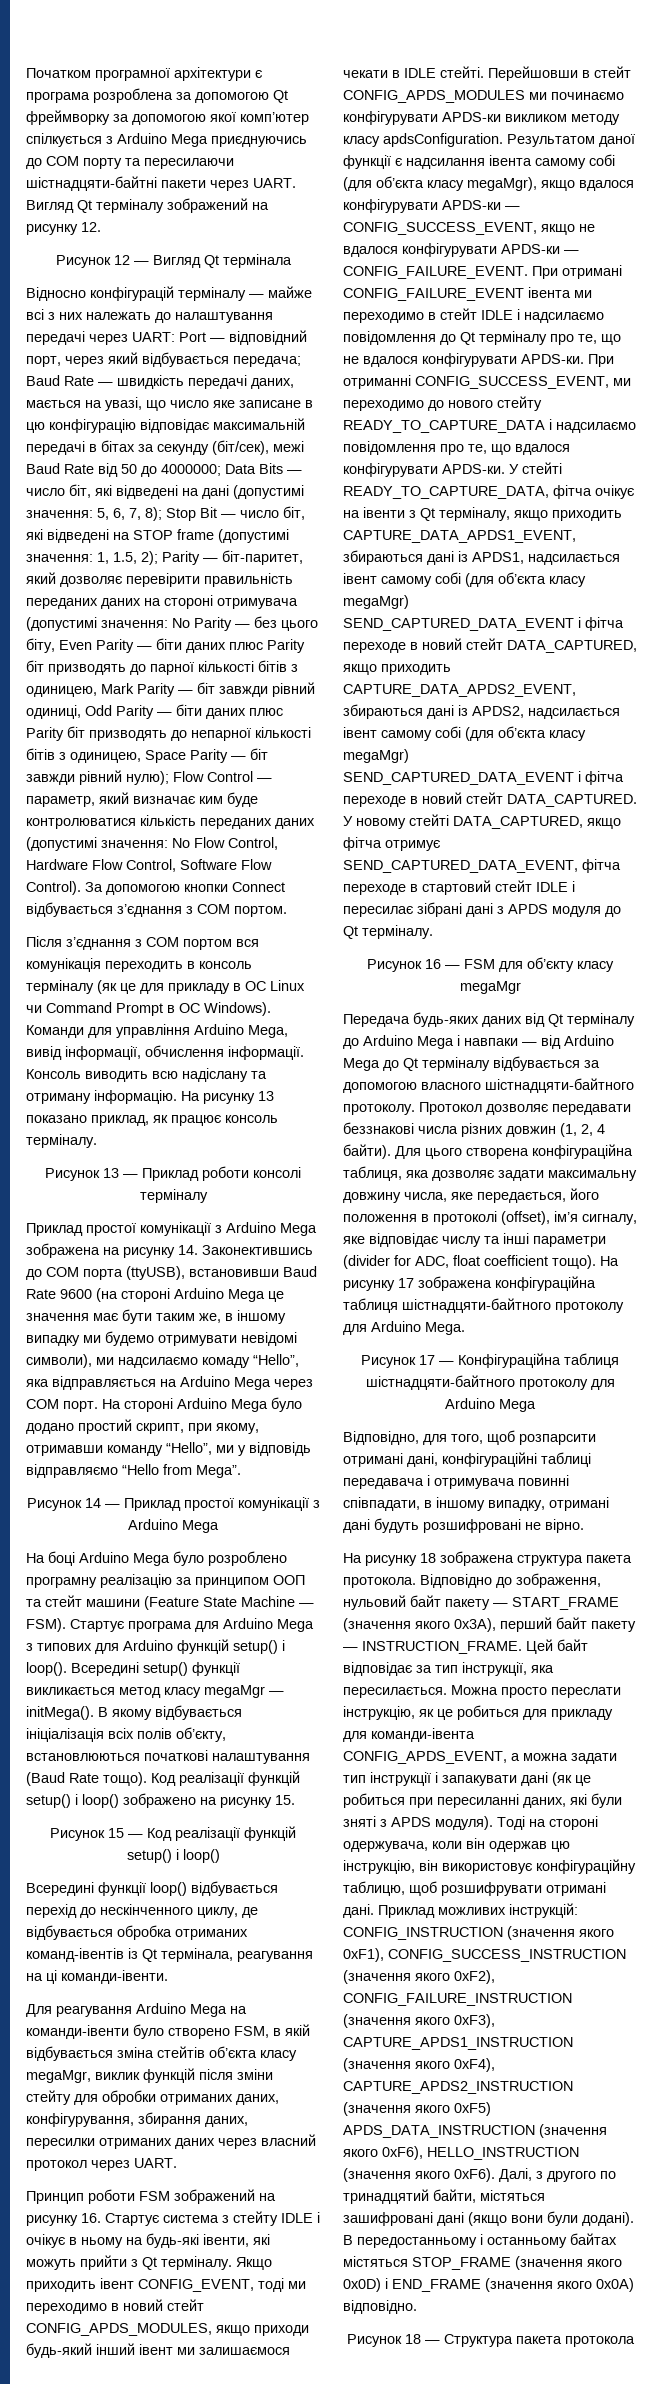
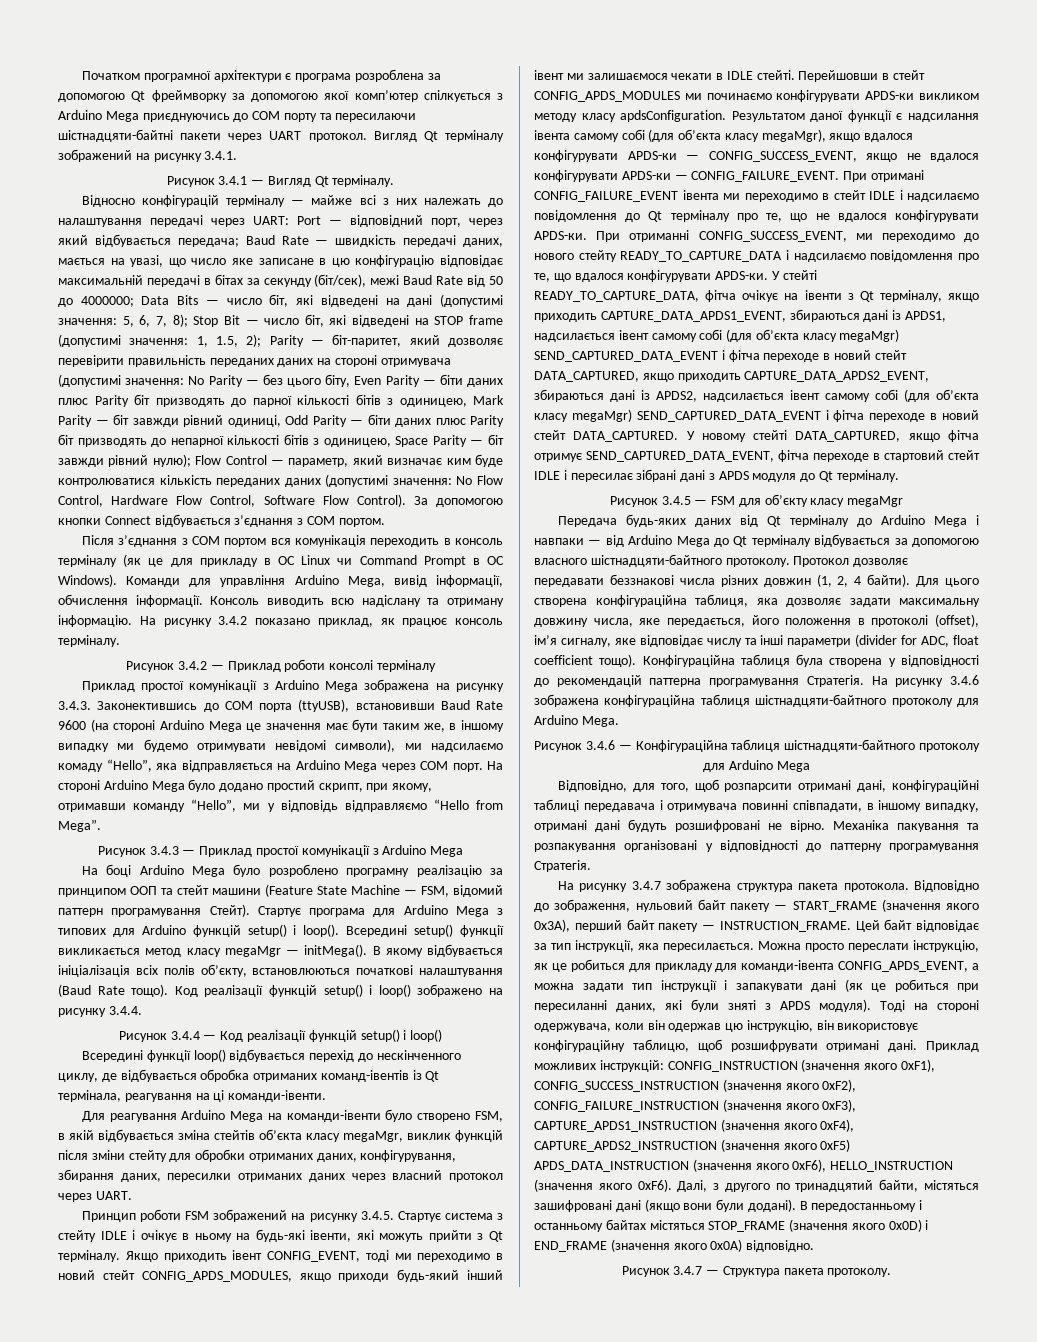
- Початком програмної архітектури є програма розроблена за допомогою Qt фреймворку за допомогою якої комп’ютер спілкується з Arduino Mega приєднуючись до COM порту та пересилаючи шістнадцяти-байтні пакети через UART.
+ Початком програмної архітектури є програма розроблена за допомогою Qt фреймворку за допомогою якої комп’ютер спілкується з Arduino Mega приєднуючись до COM порту та пересилаючи шістнадцяти-байтні пакети через UART протокол.
- Вигляд Qt терміналу зображений на рисунку 12.
- Рисунок 12 — Вигляд Qt термінала
+ Вигляд Qt терміналу зображений на рисунку 3.4.1.
+ Рисунок 3.4.1 — Вигляд Qt терміналу.
- На рисунку 13 показано приклад, як працює консоль терміналу.
+ На рисунку 3.4.2 показано приклад, як працює консоль терміналу.
- Рисунок 13 — Приклад роботи консолі терміналу
+ Рисунок 3.4.2 — Приклад роботи консолі терміналу
- Приклад простої комунікації з Arduino Mega зображена на рисунку 14. Законектившись до COM порта (ttyUSB), встановивши Baud Rate 9600 (на стороні Arduino Mega це значення має бути таким же, в іншому випадку ми будемо отримувати невідомі символи), ми надсилаємо комаду “Hello”, яка відправляється на Arduino Mega через COM порт.
+ Приклад простої комунікації з Arduino Mega зображена на рисунку 3.4.3. Законектившись до COM порта (ttyUSB), встановивши Baud Rate 9600 (на стороні Arduino Mega це значення має бути таким же, в іншому випадку ми будемо отримувати невідомі символи), ми надсилаємо комаду “Hello”, яка відправляється на Arduino Mega через COM порт.
- Рисунок 14 — Приклад простої комунікації з Arduino Mega
+ Рисунок 3.4.3 — Приклад простої комунікації з Arduino Mega
- На боці Arduino Mega було розроблено програмну реалізацію за принципом ООП та стейт машини (Feature State Machine — FSM).
+ На боці Arduino Mega було розроблено програмну реалізацію за принципом ООП та стейт машини (Feature State Machine — FSM, відомий паттерн програмування Стейт).
- Код реалізації функцій setup() і loop() зображено на рисунку 15.
- Рисунок 15 — Код реалізації функцій setup() і loop()
+ Код реалізації функцій setup() і loop() зображено на рисунку 3.4.4.
+ Рисунок 3.4.4 — Код реалізації функцій setup() і loop()
- Принцип роботи FSM зображений на рисунку 16. Стартує система з стейту IDLE і очікує в ньому на будь-які івенти, які можуть прийти з Qt терміналу.
+ Принцип роботи FSM зображений на рисунку 3.4.5. Стартує система з стейту IDLE і очікує в ньому на будь-які івенти, які можуть прийти з Qt терміналу.
- Рисунок 16 — FSM для об’єкту класу megaMgr
+ Рисунок 3.4.5 — FSM для об’єкту класу megaMgr
- На рисунку 17 зображена конфігураційна таблиця шістнадцяти-байтного протоколу для Arduino Mega.
+ Конфігураційна таблиця була створена у відповідності до рекомендацій паттерна програмування Стратегія. На рисунку 3.4.6 зображена конфігураційна таблиця шістнадцяти-байтного протоколу для Arduino Mega.
- Рисунок 17 — Конфігураційна таблиця шістнадцяти-байтного протоколу для Arduino Mega
+ Рисунок 3.4.6 — Конфігураційна таблиця шістнадцяти-байтного протоколу для Arduino Mega
- Відповідно, для того, щоб розпарсити отримані дані, конфігураційні таблиці передавача і отримувача повинні співпадати, в іншому випадку, отримані дані будуть розшифровані не вірно.
- На рисунку 18 зображена структура пакета протокола.
+ Відповідно, для того, щоб розпарсити отримані дані, конфігураційні таблиці передавача і отримувача повинні співпадати, в іншому випадку, отримані дані будуть розшифровані не вірно. Механіка пакування та розпакування організовані у відповідності до паттерну програмування Стратегія.
+ На рисунку 3.4.7 зображена структура пакета протокола.
- Рисунок 18 — Структура пакета протокола
+ Рисунок 3.4.7 — Структура пакета протоколу.

